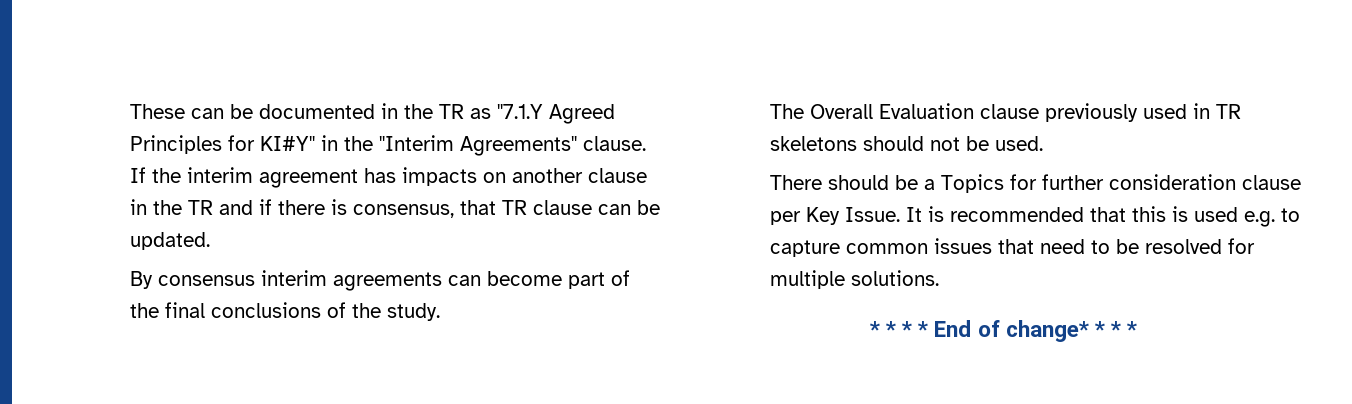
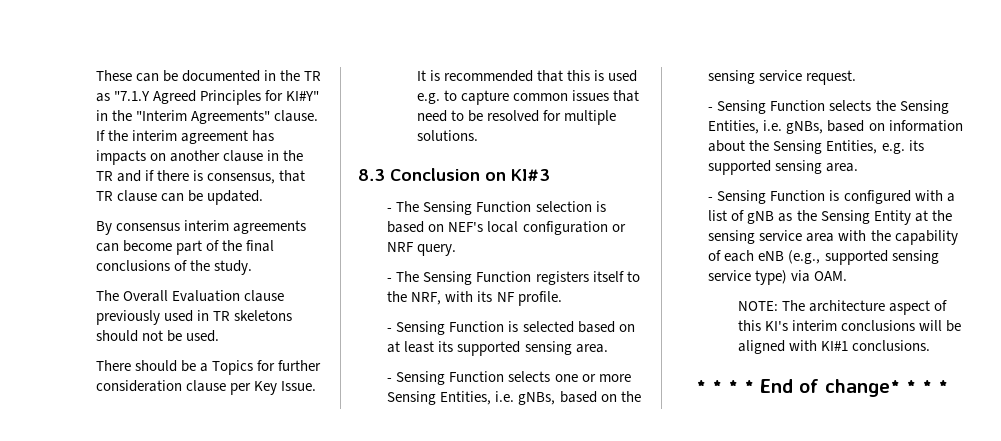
+ 8.3 Conclusion on KI#3
+ - The Sensing Function selection is based on NEF's local configuration or NRF query.
+ - The Sensing Function registers itself to the NRF, with its NF profile.
+ - Sensing Function is selected based on at least its supported sensing area.
+ - Sensing Function selects one or more Sensing Entities, i.e. gNBs, based on the sensing service request.
+ - Sensing Function selects the Sensing Entities, i.e. gNBs, based on information about the Sensing Entities, e.g. its supported sensing area.
+ - Sensing Function is configured with a list of gNB as the Sensing Entity at the sensing service area with the capability of each eNB (e.g., supported sensing service type) via OAM.
+ NOTE: The architecture aspect of this KI's interim conclusions will be aligned with KI#1 conclusions.

